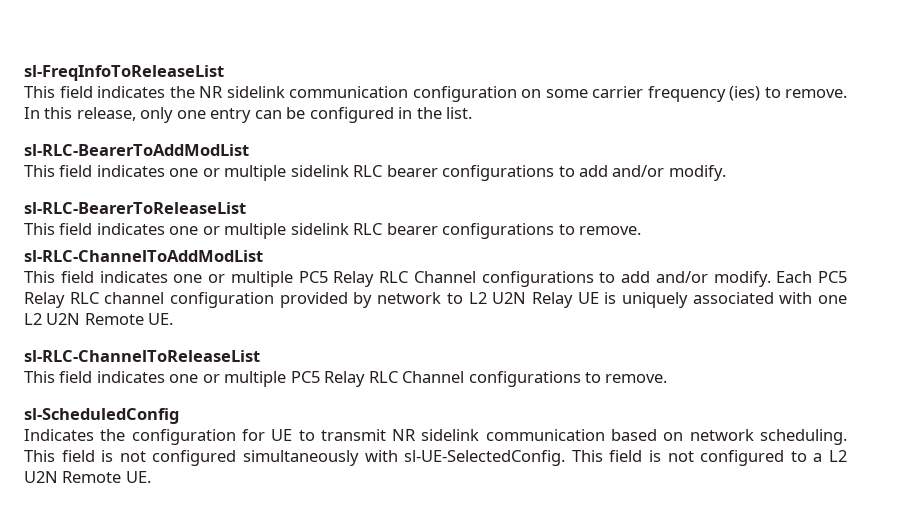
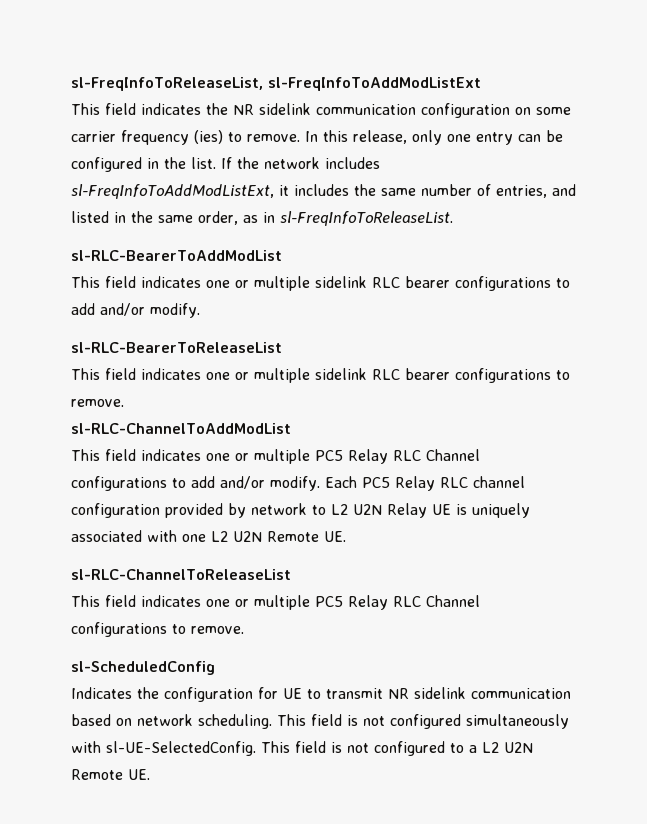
- sl-FreqInfoToReleaseList
+ sl-FreqInfoToReleaseList, sl-FreqInfoToAddModListExt
+ If the network includes sl-FreqInfoToAddModListExt, it includes the same number of entries, and listed in the same order, as in sl-FreqInfoToReleaseList.

